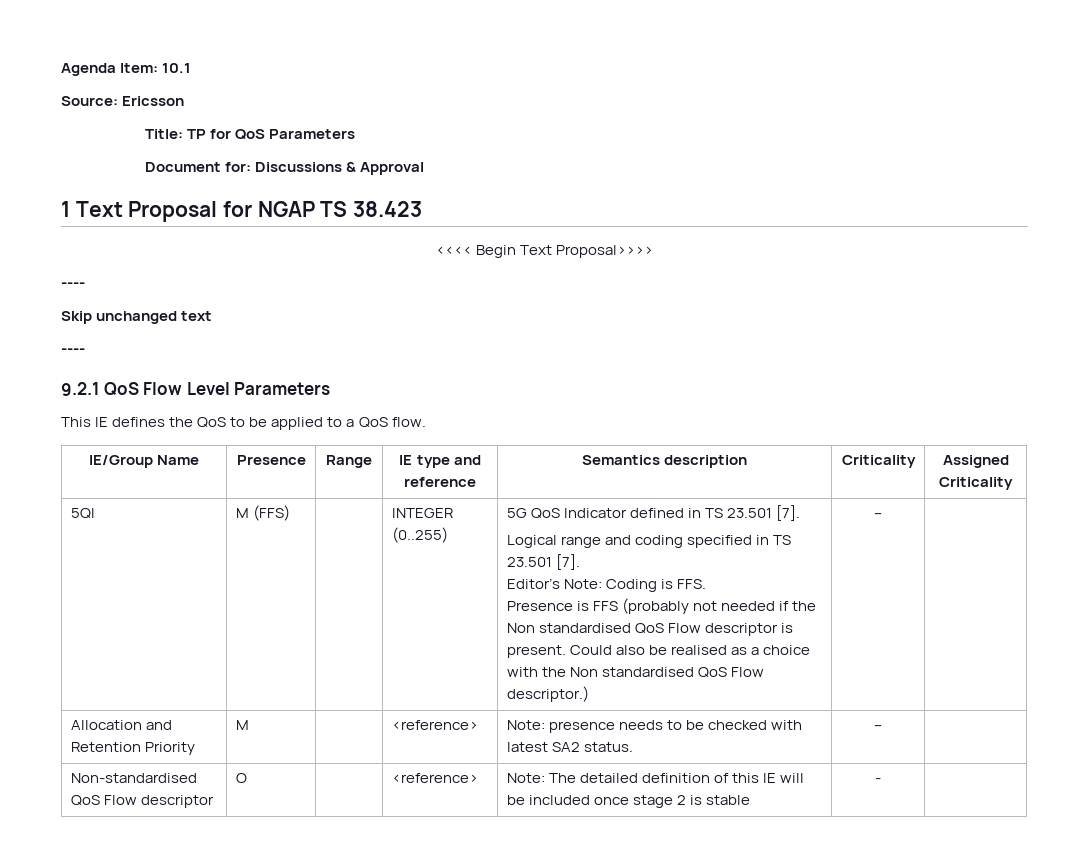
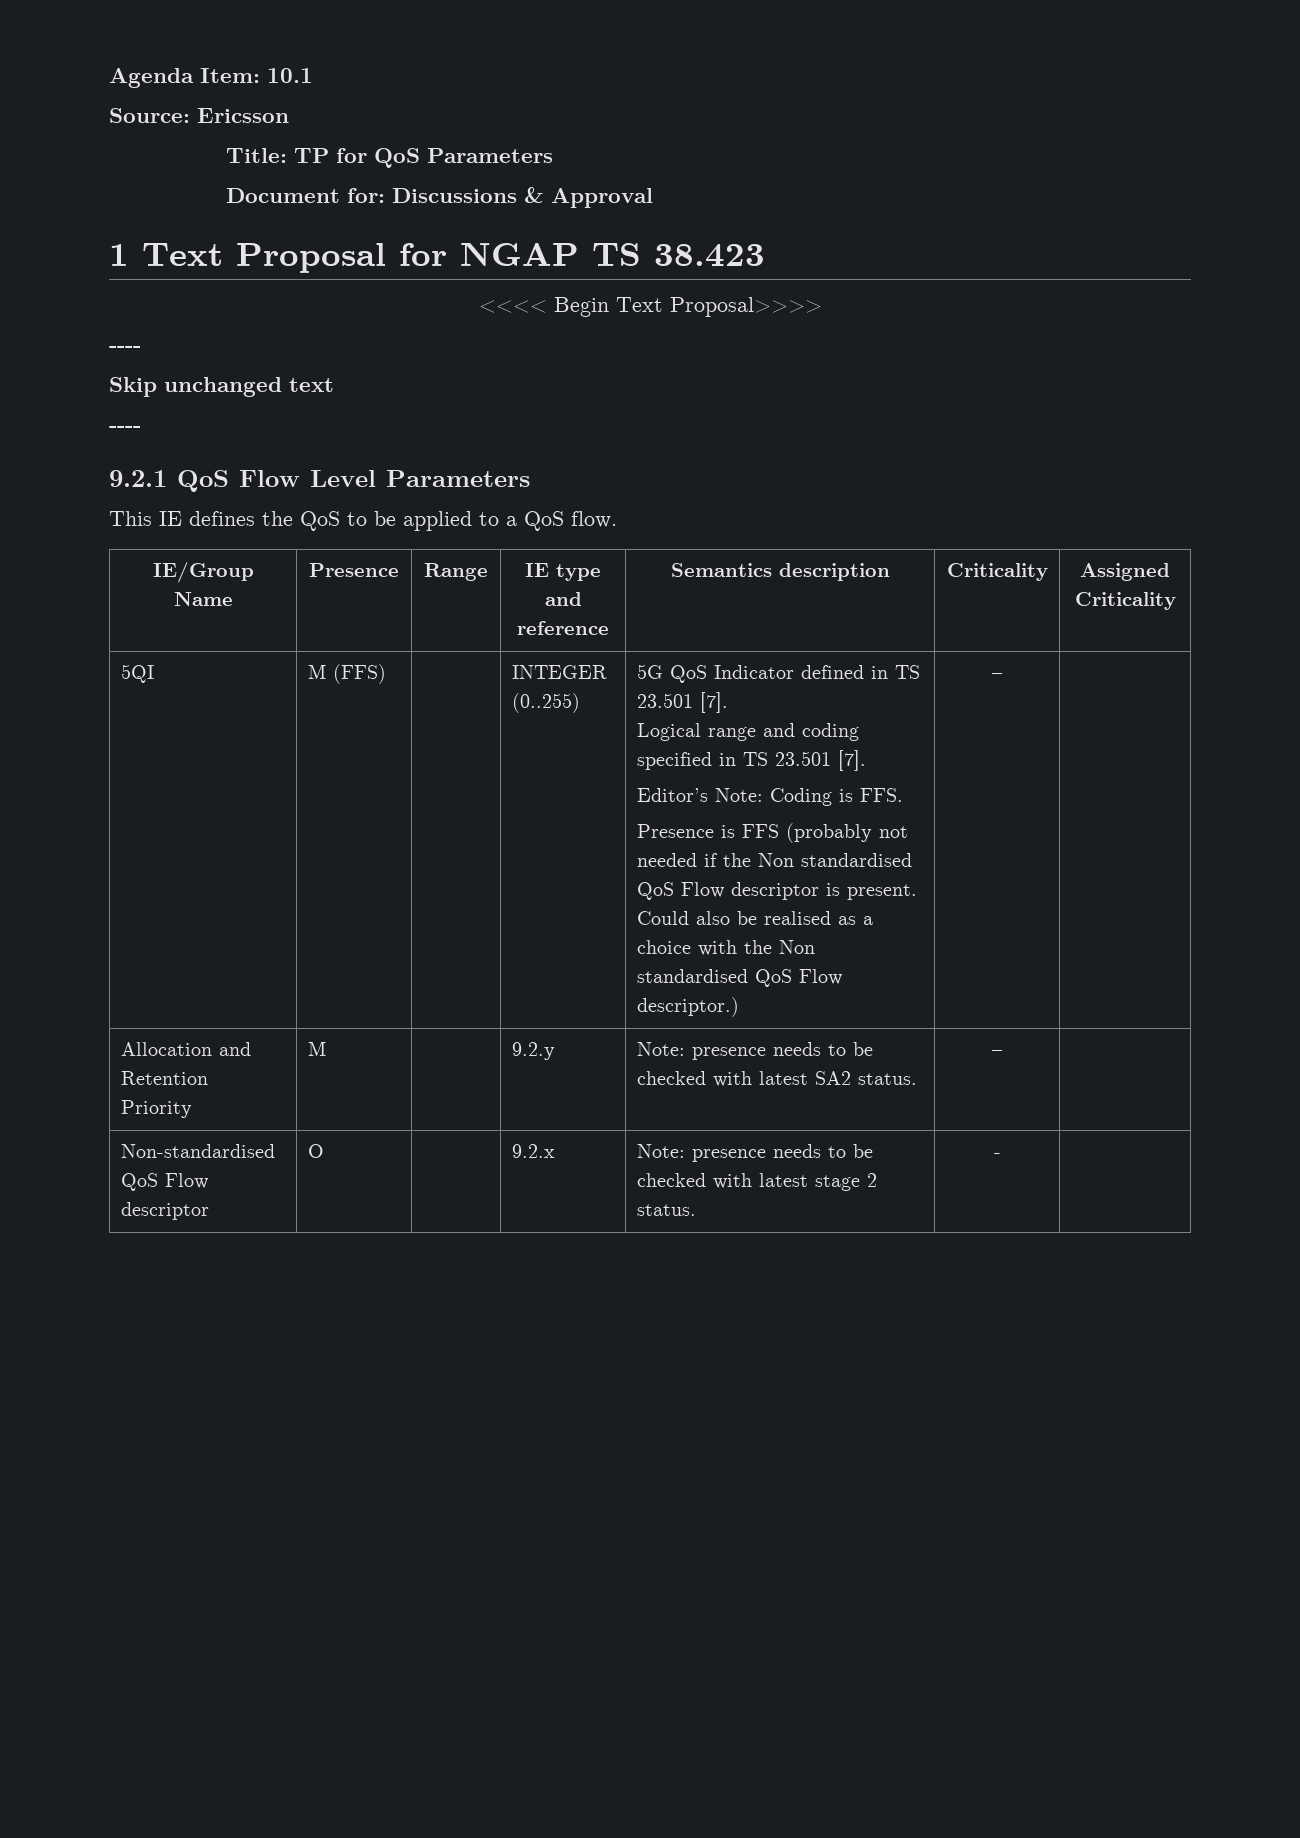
- Allocation and Retention Priority | M | | <reference> | Note: presence needs to be checked with latest SA2 status. | – |
+ Allocation and Retention Priority | M | | 9.2.y | Note: presence needs to be checked with latest SA2 status. | – |
- Non-standardised QoS Flow descriptor | O | | <reference> | Note: The detailed definition of this IE will be included once stage 2 is stable | - |
+ Non-standardised QoS Flow descriptor | O | | 9.2.x | Note: presence needs to be checked with latest stage 2 status. | - |

